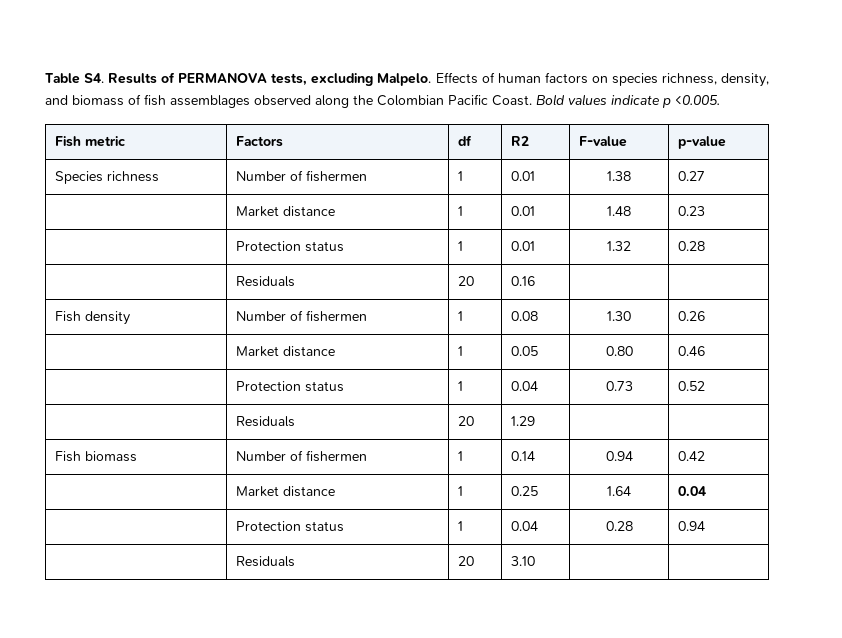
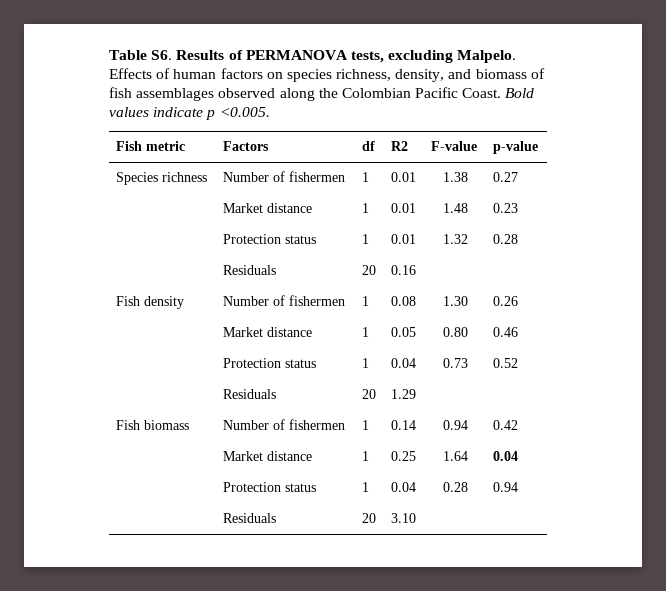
- Table S4. Results of PERMANOVA tests, excluding Malpelo.
+ Table S6. Results of PERMANOVA tests, excluding Malpelo.

